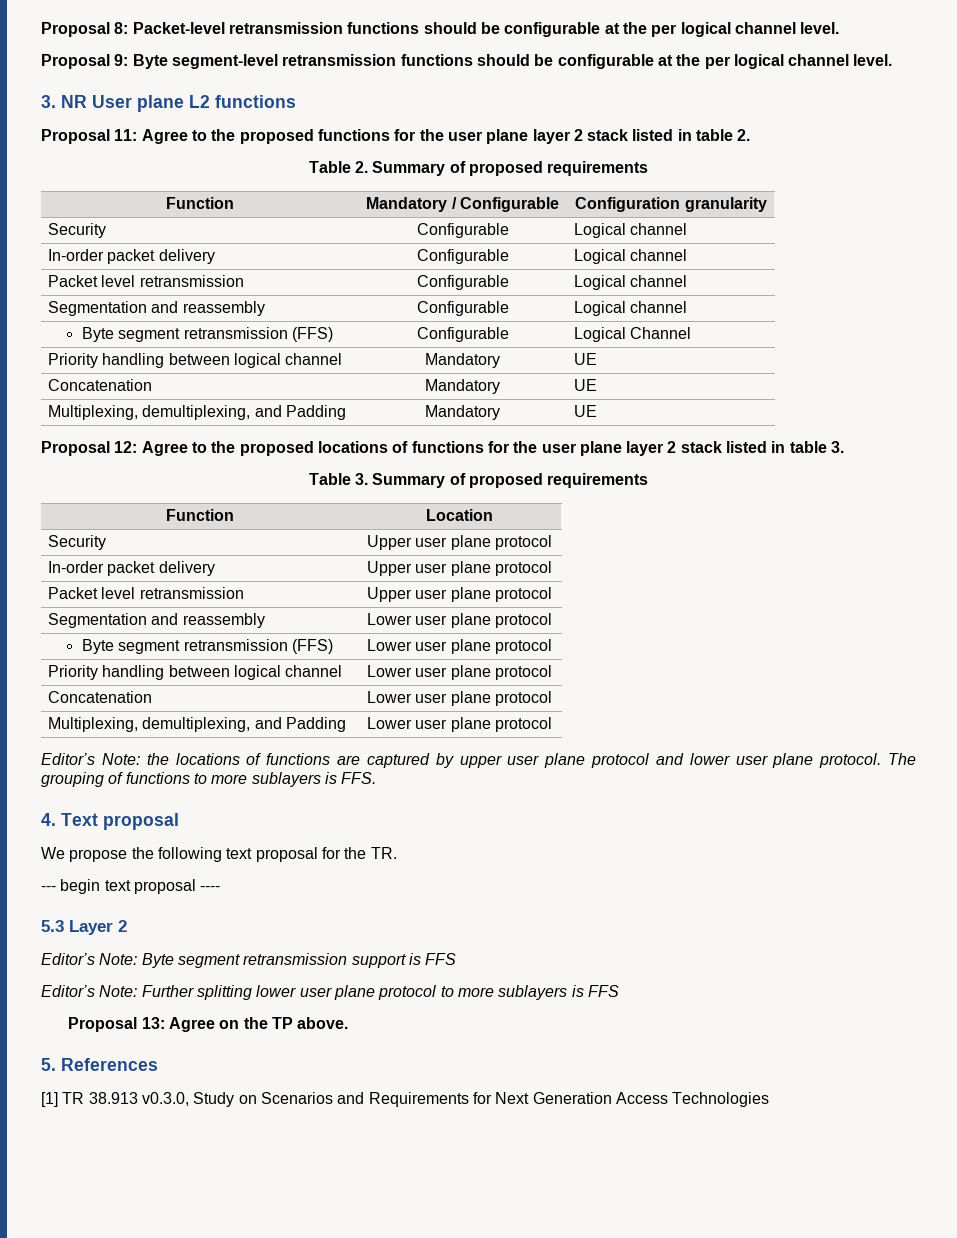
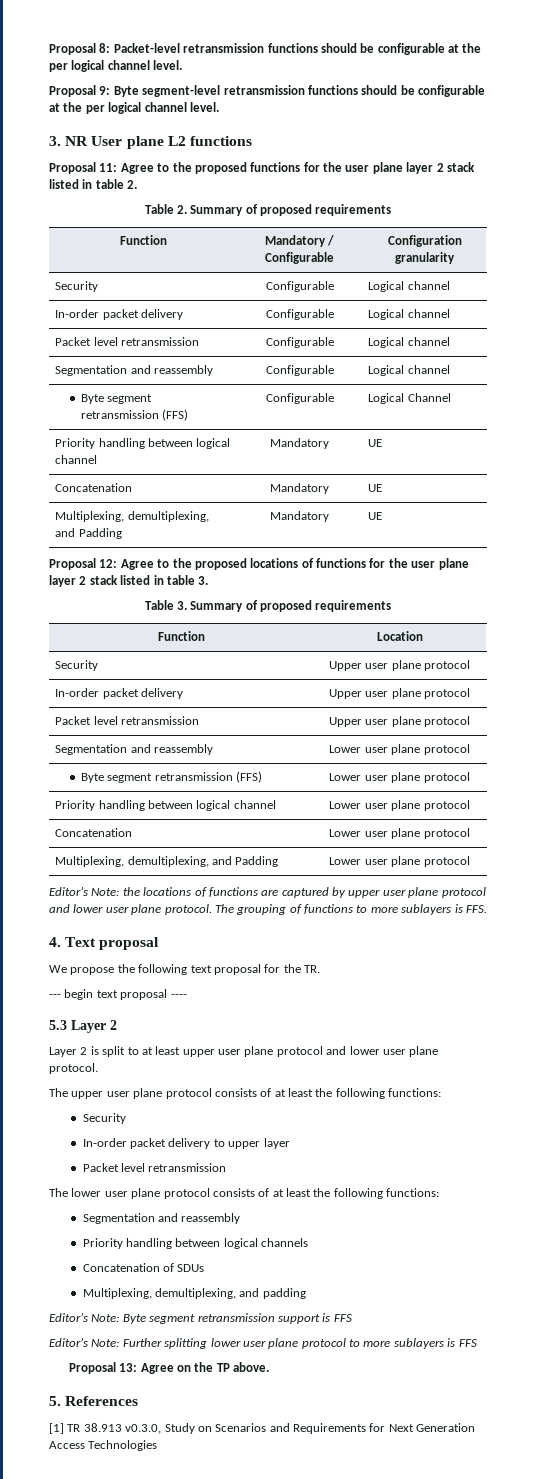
+ Layer 2 is split to at least upper user plane protocol and lower user plane protocol.
+ The upper user plane protocol consists of at least the following functions:
+ Security
+ In-order packet delivery to upper layer
+ Packet level retransmission
+ The lower user plane protocol consists of at least the following functions:
+ Segmentation and reassembly
+ Priority handling between logical channels
+ Concatenation of SDUs
+ Multiplexing, demultiplexing, and padding

